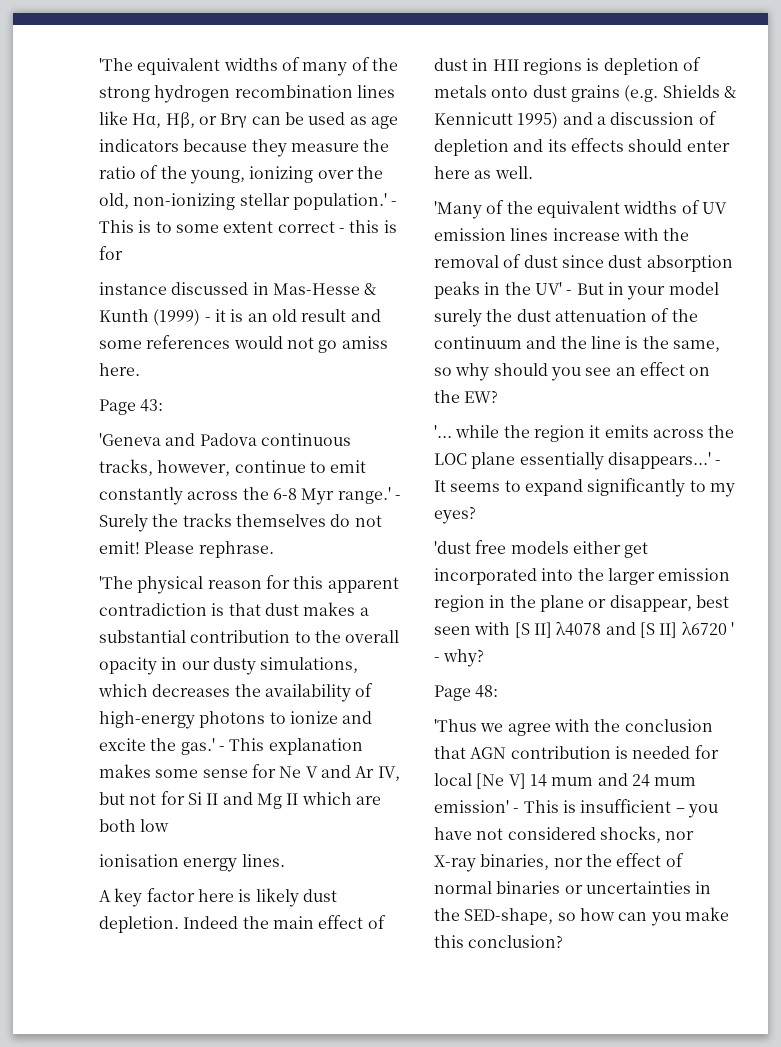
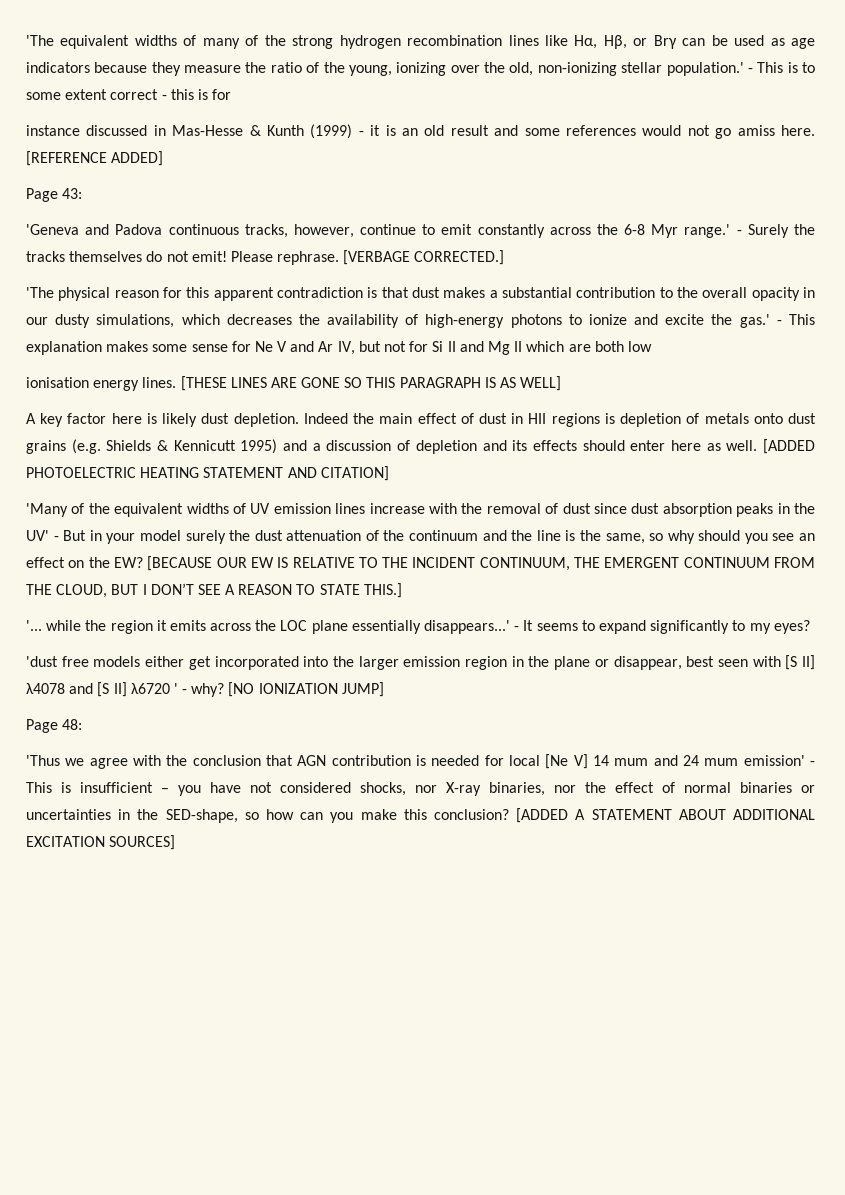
+ [REFERENCE ADDED]
+ [VERBAGE CORRECTED.]
+ [THESE LINES ARE GONE SO THIS PARAGRAPH IS AS WELL]
+ [ADDED PHOTOELECTRIC HEATING STATEMENT AND CITATION]
+ [BECAUSE OUR EW IS RELATIVE TO THE INCIDENT CONTINUUM, THE EMERGENT CONTINUUM FROM THE CLOUD, BUT I DON’T SEE A REASON TO STATE THIS.]
+ [NO IONIZATION JUMP]
+ [ADDED A STATEMENT ABOUT ADDITIONAL EXCITATION SOURCES]

